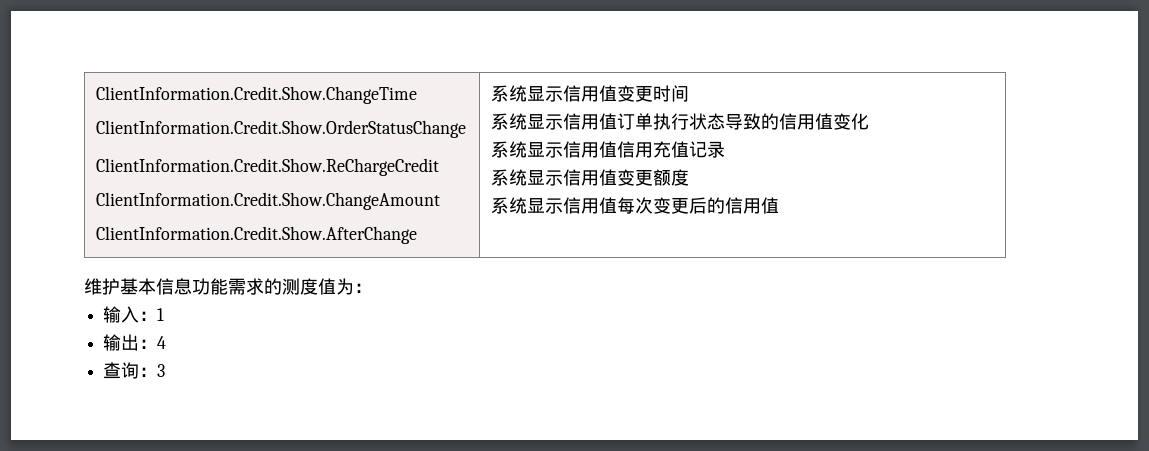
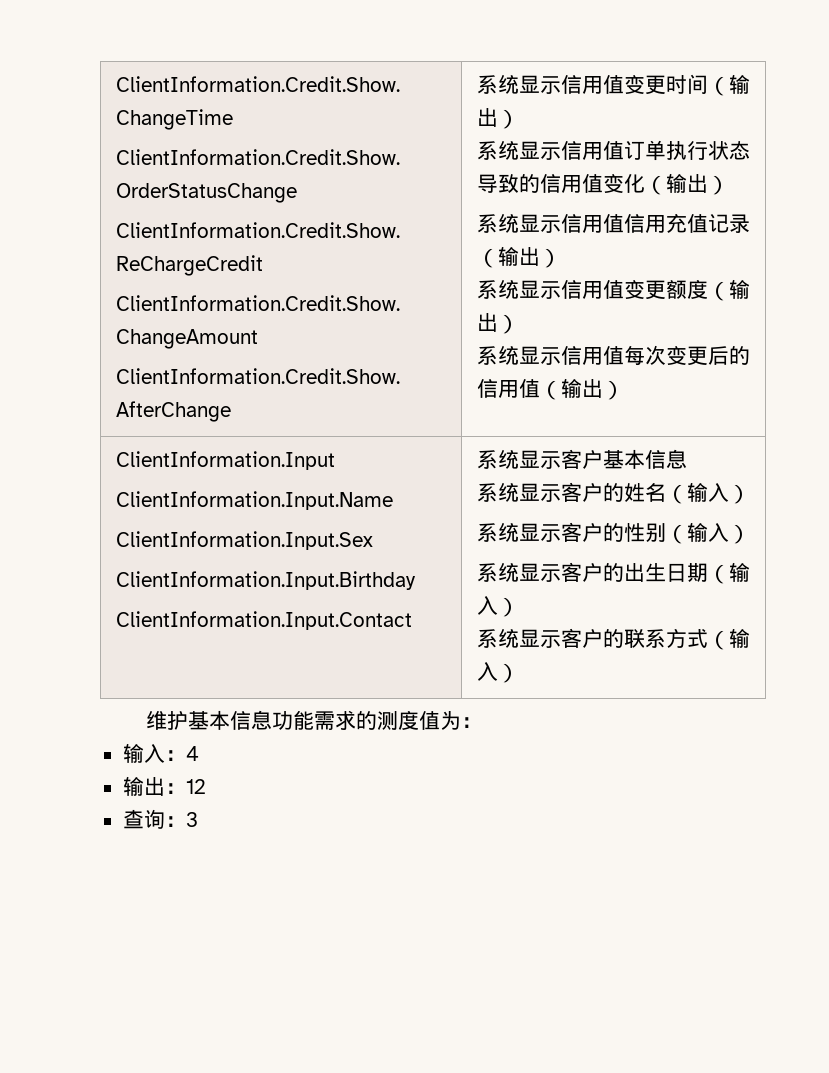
- 系统显示信用值变更时间
+ 系统显示信用值变更时间（输出）
- 系统显示信用值订单执行状态导致的信用值变化
+ 系统显示信用值订单执行状态导致的信用值变化（输出）
- 系统显示信用值信用充值记录
+ 系统显示信用值信用充值记录（输出）
- 系统显示信用值变更额度
+ 系统显示信用值变更额度（输出）
- 系统显示信用值每次变更后的信用值
+ 系统显示信用值每次变更后的信用值（输出）
+ ClientInformation.Input
+ ClientInformation.Input.Name
+ ClientInformation.Input.Sex
+ ClientInformation.Input.Birthday
+ ClientInformation.Input.Contact | 系统显示客户基本信息
+ 系统显示客户的姓名（输入）
+ 系统显示客户的性别（输入）
+ 系统显示客户的出生日期（输入）
+ 系统显示客户的联系方式（输入）
- 输入：1
+ 输入：4
- 输出：4
+ 输出：12

